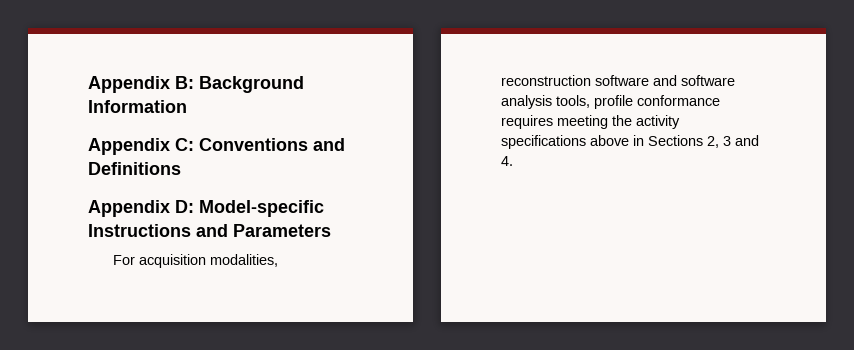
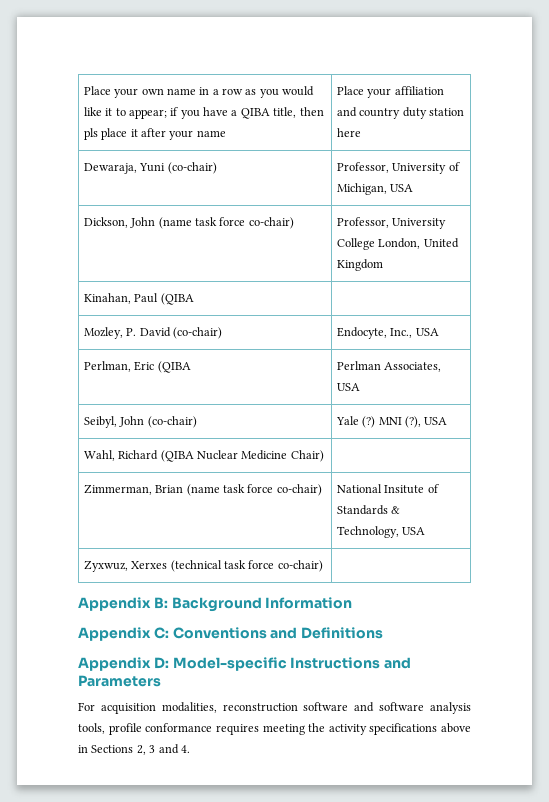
+ Place your own name in a row as you would like it to appear; if you have a QIBA title, then pls place it after your name | Place your affiliation and country duty station here
+ Dewaraja, Yuni (co-chair) | Professor, University of Michigan, USA
+ Dickson, John (name task force co-chair) | Professor, University College London, United Kingdom
+ Kinahan, Paul (QIBA |
+ Mozley, P. David (co-chair) | Endocyte, Inc., USA
+ Perlman, Eric (QIBA | Perlman Associates, USA
+ Seibyl, John (co-chair) | Yale (?) MNI (?), USA
+ Wahl, Richard (QIBA Nuclear Medicine Chair) |
+ Zimmerman, Brian (name task force co-chair) | National Insitute of Standards & Technology, USA
+ Zyxwuz, Xerxes (technical task force co-chair) |

